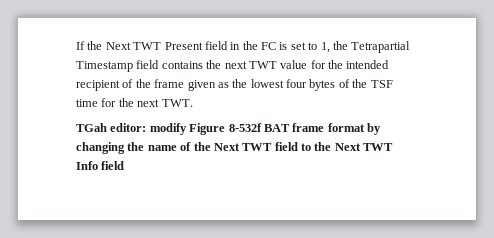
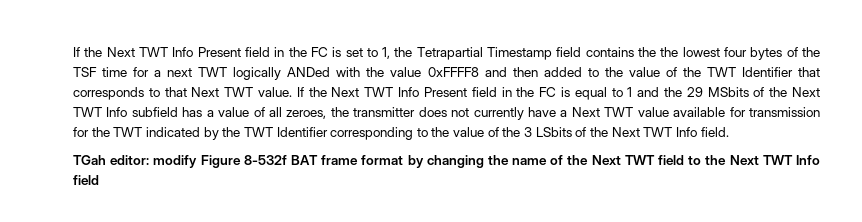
- If the Next TWT Present field in the FC is set to 1, the Tetrapartial Timestamp field contains the next TWT value for the intended recipient of the frame given as the lowest four bytes of the TSF time for the next TWT.
+ If the Next TWT Info Present field in the FC is set to 1, the Tetrapartial Timestamp field contains the the lowest four bytes of the TSF time for a next TWT logically ANDed with the value 0xFFFF8 and then added to the value of the TWT Identifier that corresponds to that Next TWT value. If the Next TWT Info Present field in the FC is equal to 1 and the 29 MSbits of the Next TWT Info subfield has a value of all zeroes, the transmitter does not currently have a Next TWT value available for transmission for the TWT indicated by the TWT Identifier corresponding to the value of the 3 LSbits of the Next TWT Info field.

